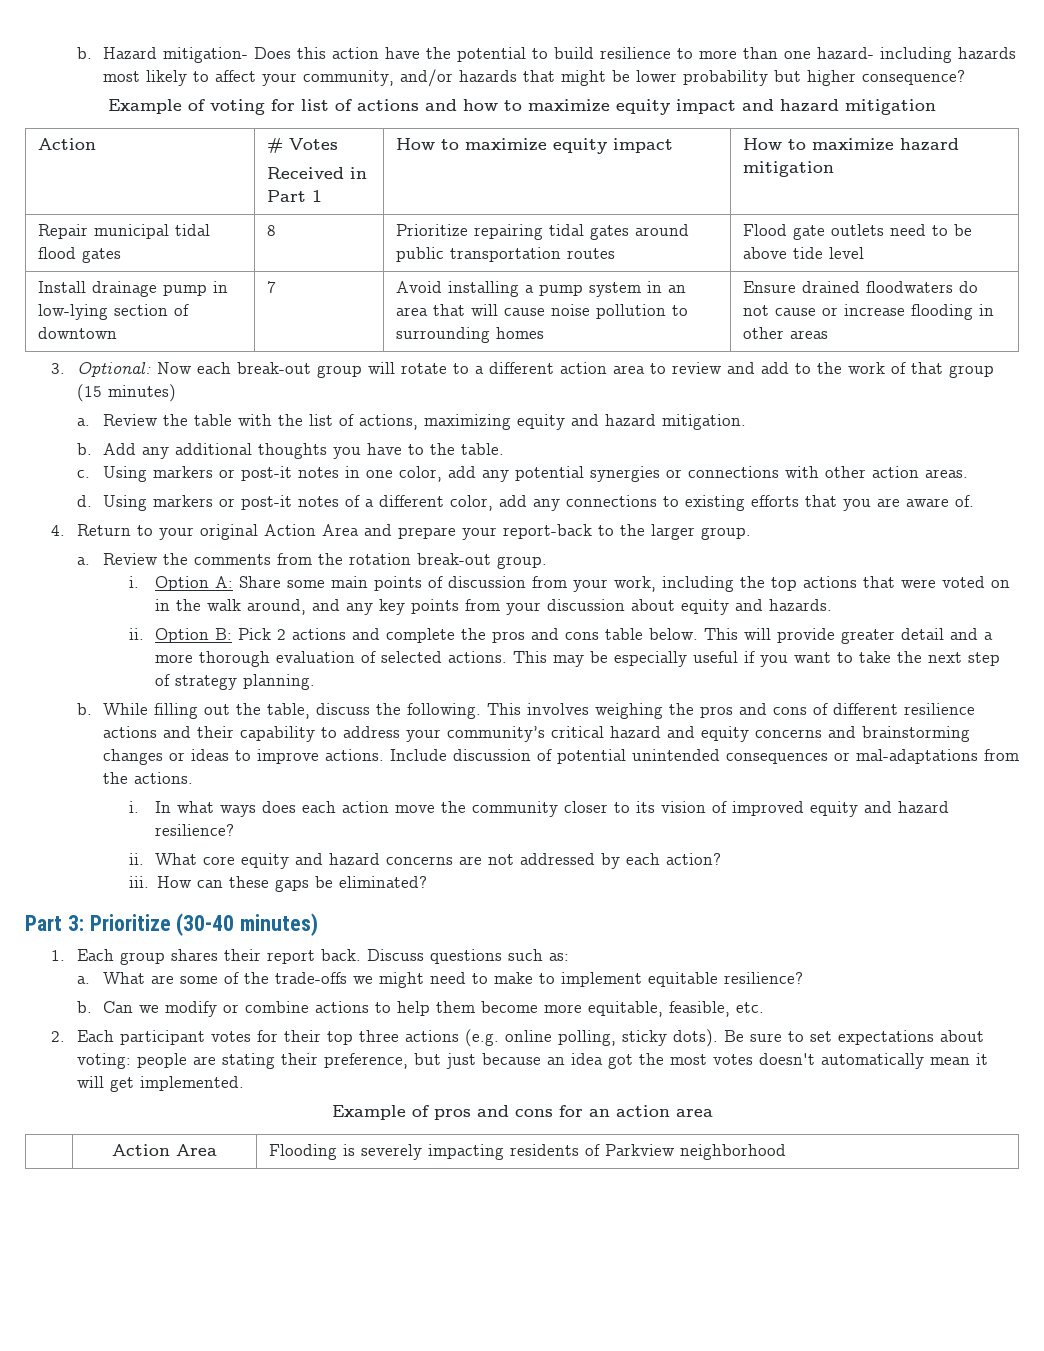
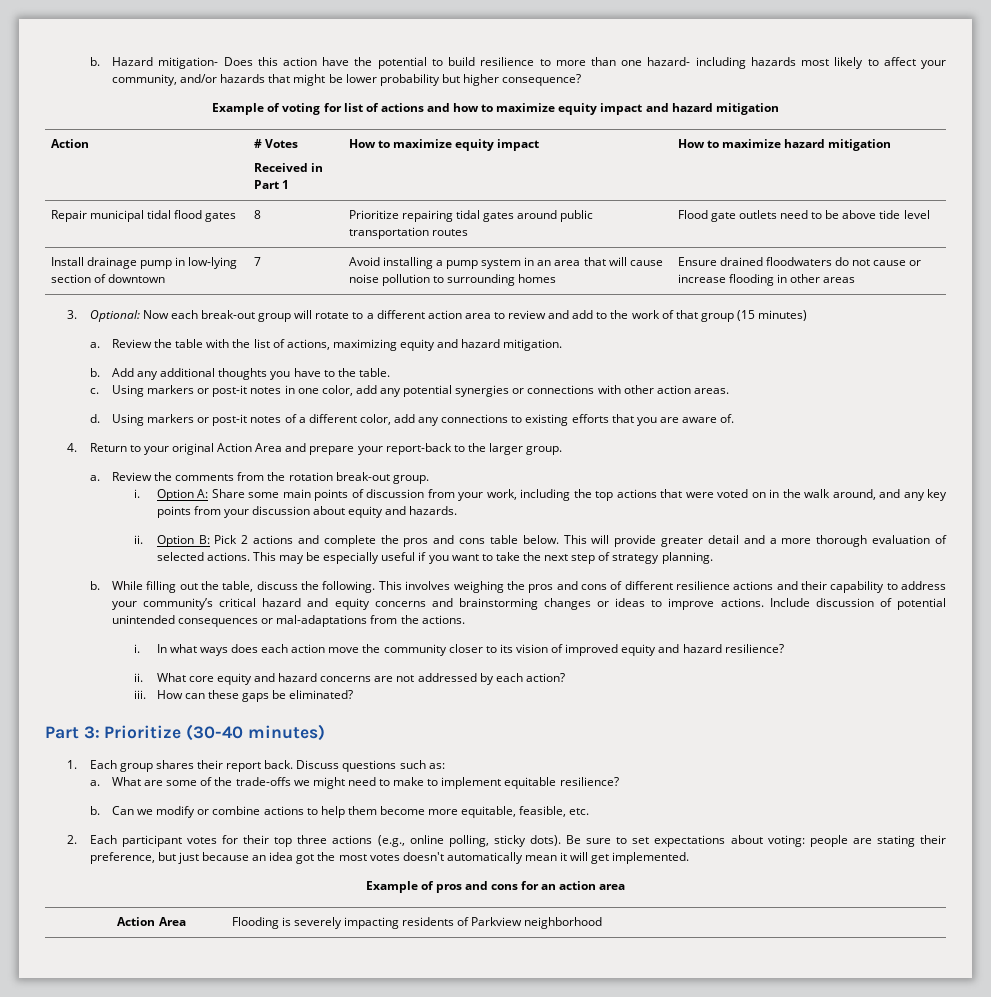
- 2. Each participant votes for their top three actions (e.g. online polling, sticky dots).
+ 2. Each participant votes for their top three actions (e.g., online polling, sticky dots).

